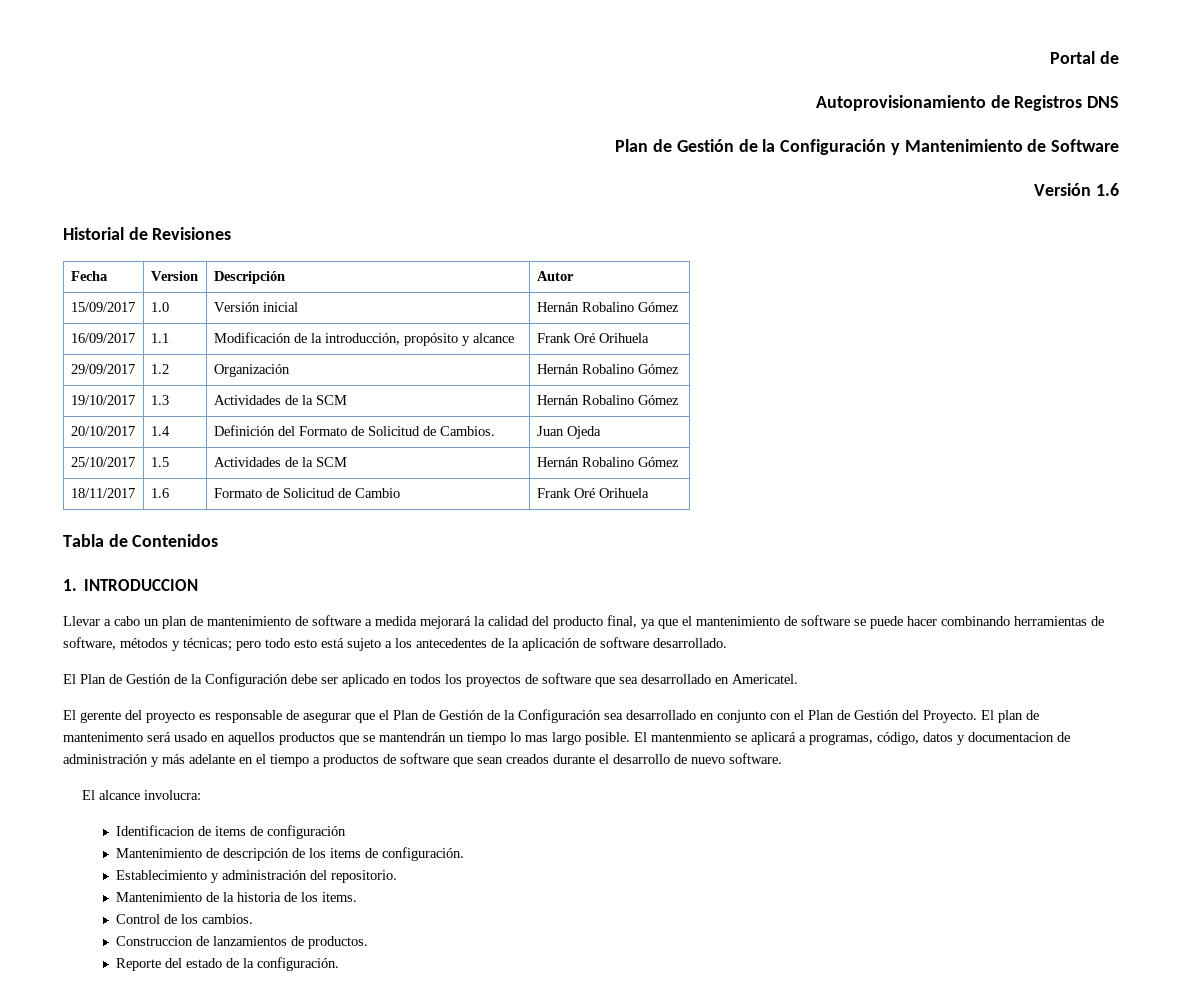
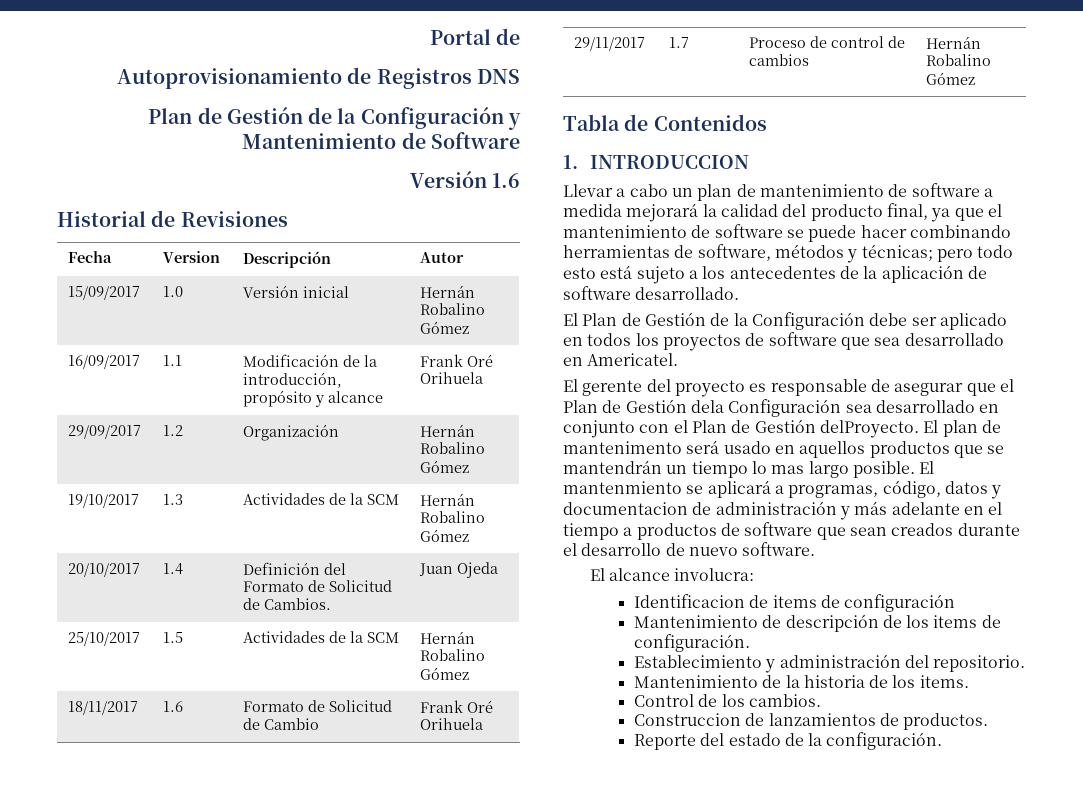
+ 29/11/2017 | 1.7 | Proceso de control de cambios | Hernán Robalino Gómez
- El gerente del proyecto es responsable de asegurar que el Plan de Gestión de la Configuración sea desarrollado en conjunto con el Plan de Gestión del Proyecto.
+ El gerente del proyecto es responsable de asegurar que el Plan de Gestión dela Configuración sea desarrollado en conjunto con el Plan de Gestión delProyecto.

